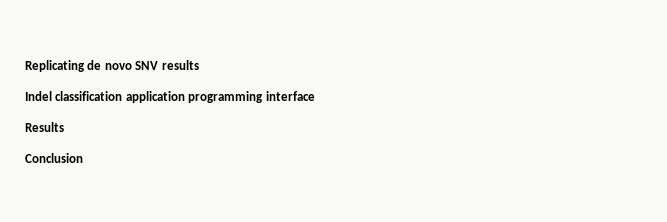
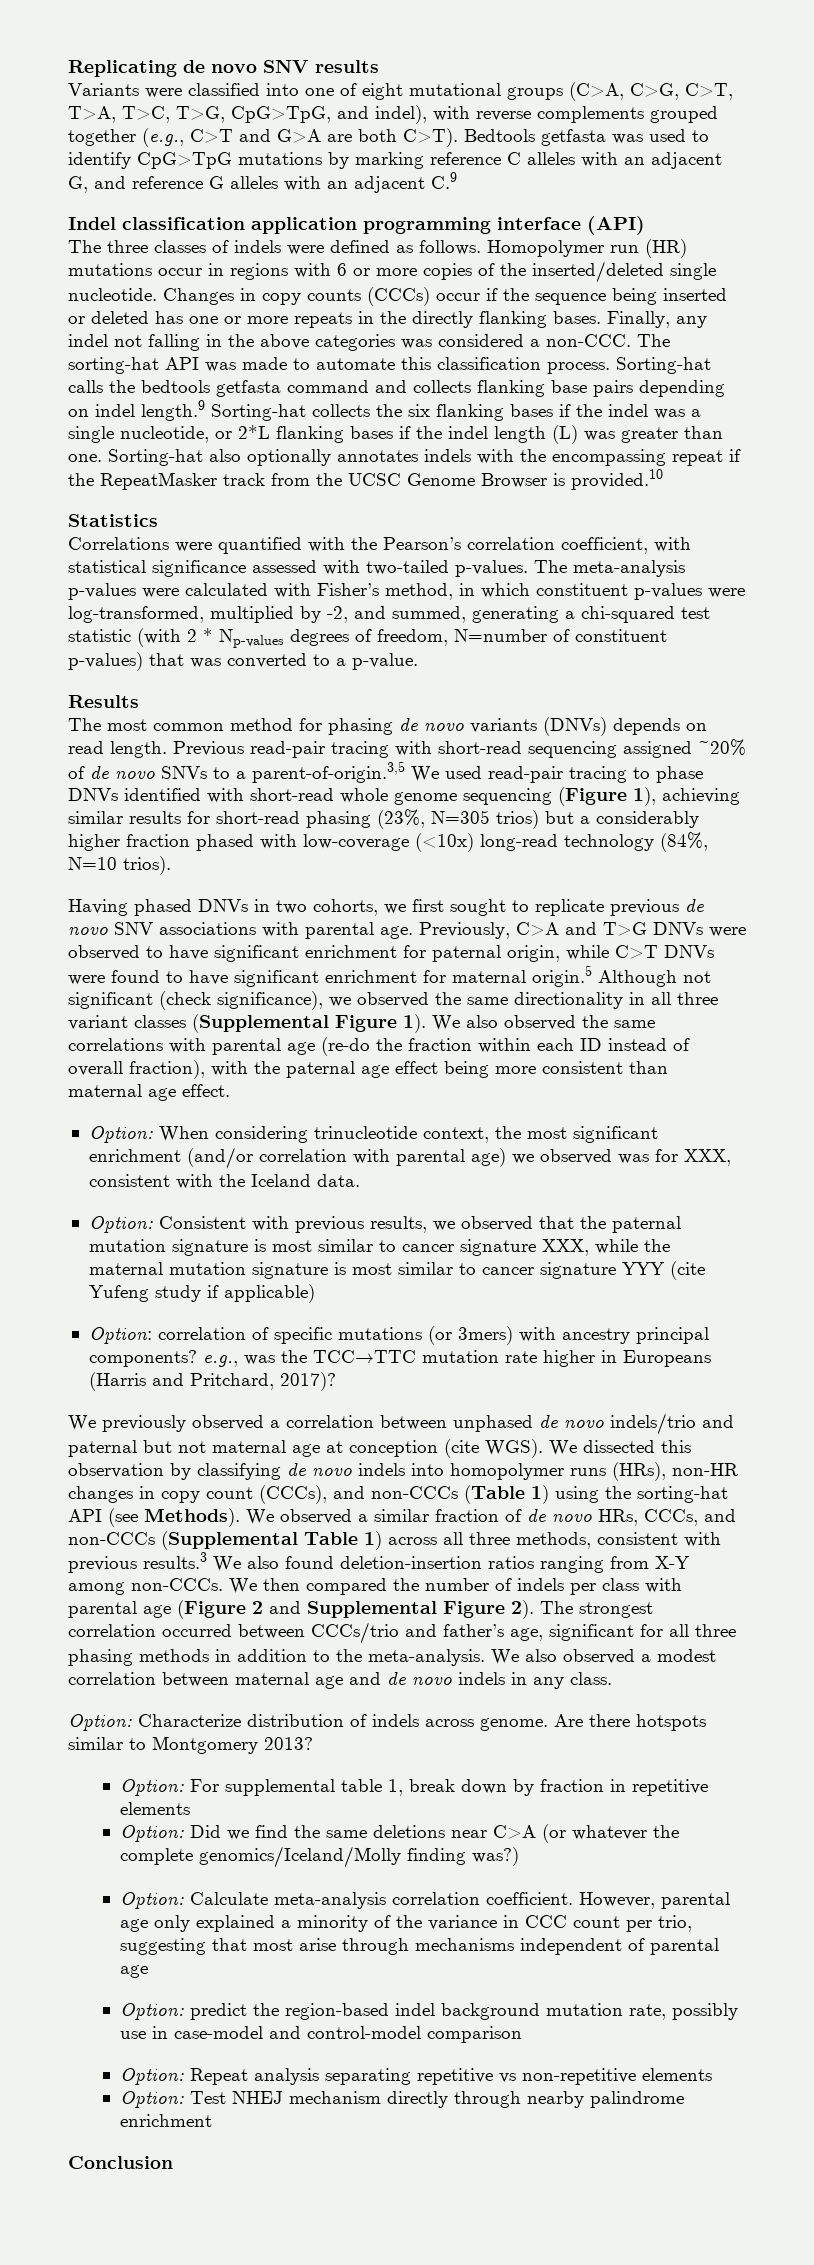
+ Variants were classified into one of eight mutational groups (C>A, C>G, C>T, T>A, T>C, T>G, CpG>TpG, and indel), with reverse complements grouped together (e.g., C>T and G>A are both C>T). Bedtools getfasta was used to identify CpG>TpG mutations by marking reference C alleles with an adjacent G, and reference G alleles with an adjacent C.9
- Indel classification application programming interface
+ Indel classification application programming interface (API)
+ The three classes of indels were defined as follows. Homopolymer run (HR) mutations occur in regions with 6 or more copies of the inserted/deleted single nucleotide. Changes in copy counts (CCCs) occur if the sequence being inserted or deleted has one or more repeats in the directly flanking bases. Finally, any indel not falling in the above categories was considered a non-CCC. The sorting-hat API was made to automate this classification process. Sorting-hat calls the bedtools getfasta command and collects flanking base pairs depending on indel length.9 Sorting-hat collects the six flanking bases if the indel was a single nucleotide, or 2*L flanking bases if the indel length (L) was greater than one. Sorting-hat also optionally annotates indels with the encompassing repeat if the RepeatMasker track from the UCSC Genome Browser is provided.10
+ Statistics
+ Correlations were quantified with the Pearson’s correlation coefficient, with statistical significance assessed with two-tailed p-values. The meta-analysis p-values were calculated with Fisher’s method, in which constituent p-values were log-transformed, multiplied by -2, and summed, generating a chi-squared test statistic (with 2 * Np-values degrees of freedom, N=number of constituent p-values) that was converted to a p-value.
  Results
+ The most common method for phasing de novo variants (DNVs) depends on read length. Previous read-pair tracing with short-read sequencing assigned ~20% of de novo SNVs to a parent-of-origin.3,5 We used read-pair tracing to phase DNVs identified with short-read whole genome sequencing (Figure 1), achieving similar results for short-read phasing (23%, N=305 trios) but a considerably higher fraction phased with low-coverage (<10x) long-read technology (84%, N=10 trios).
+ Having phased DNVs in two cohorts, we first sought to replicate previous de novo SNV associations with parental age. Previously, C>A and T>G DNVs were observed to have significant enrichment for paternal origin, while C>T DNVs were found to have significant enrichment for maternal origin.5 Although not significant (check significance), we observed the same directionality in all three variant classes (Supplemental Figure 1). We also observed the same correlations with parental age (re-do the fraction within each ID instead of overall fraction), with the paternal age effect being more consistent than maternal age effect.
+ Option: When considering trinucleotide context, the most significant enrichment (and/or correlation with parental age) we observed was for XXX, consistent with the Iceland data.
+ Option: Consistent with previous results, we observed that the paternal mutation signature is most similar to cancer signature XXX, while the maternal mutation signature is most similar to cancer signature YYY (cite Yufeng study if applicable)
+ Option: correlation of specific mutations (or 3mers) with ancestry principal components? e.g., was the TCC→TTC mutation rate higher in Europeans (Harris and Pritchard, 2017)?
+ We previously observed a correlation between unphased de novo indels/trio and paternal but not maternal age at conception (cite WGS). We dissected this observation by classifying de novo indels into homopolymer runs (HRs), non-HR changes in copy count (CCCs), and non-CCCs (Table 1) using the sorting-hat API (see Methods). We observed a similar fraction of de novo HRs, CCCs, and non-CCCs (Supplemental Table 1) across all three methods, consistent with previous results.3 We also found deletion-insertion ratios ranging from X-Y among non-CCCs. We then compared the number of indels per class with parental age (Figure 2 and Supplemental Figure 2). The strongest correlation occurred between CCCs/trio and father’s age, significant for all three phasing methods in addition to the meta-analysis. We also observed a modest correlation between maternal age and de novo indels in any class.
+ Option: Characterize distribution of indels across genome. Are there hotspots similar to Montgomery 2013?
+ Option: For supplemental table 1, break down by fraction in repetitive elements
+ Option: Did we find the same deletions near C>A (or whatever the complete genomics/Iceland/Molly finding was?)
+ Option: Calculate meta-analysis correlation coefficient. However, parental age only explained a minority of the variance in CCC count per trio, suggesting that most arise through mechanisms independent of parental age
+ Option: predict the region-based indel background mutation rate, possibly use in case-model and control-model comparison
+ Option: Repeat analysis separating repetitive vs non-repetitive elements
+ Option: Test NHEJ mechanism directly through nearby palindrome enrichment

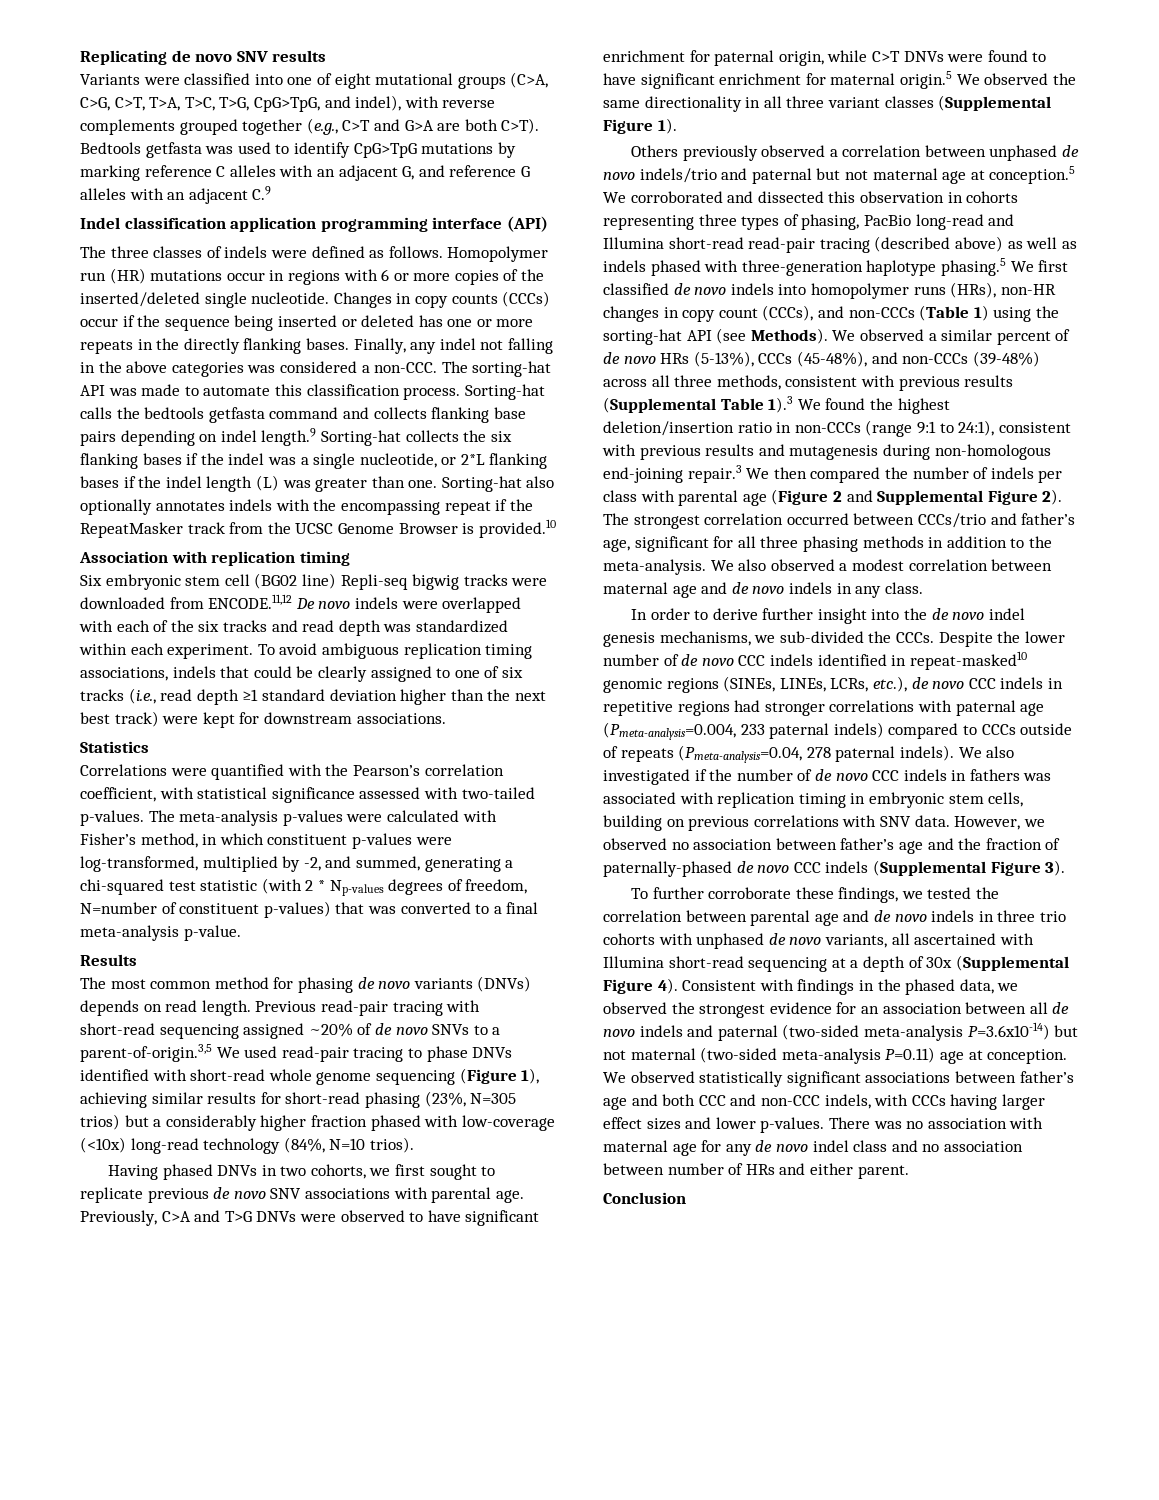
+ Association with replication timing
+ Six embryonic stem cell (BG02 line) Repli-seq bigwig tracks were downloaded from ENCODE.11,12 De novo indels were overlapped with each of the six tracks and read depth was standardized within each experiment. To avoid ambiguous replication timing associations, indels that could be clearly assigned to one of six tracks (i.e., read depth ≥1 standard deviation higher than the next best track) were kept for downstream associations.
- The meta-analysis p-values were calculated with Fisher’s method, in which constituent p-values were log-transformed, multiplied by -2, and summed, generating a chi-squared test statistic (with 2 * Np-values degrees of freedom, N=number of constituent p-values) that was converted to a p-value.
+ The meta-analysis p-values were calculated with Fisher’s method, in which constituent p-values were log-transformed, multiplied by -2, and summed, generating a chi-squared test statistic (with 2 * Np-values degrees of freedom, N=number of constituent p-values) that was converted to a final meta-analysis p-value.
- Previously, C>A and T>G DNVs were observed to have significant enrichment for paternal origin, while C>T DNVs were found to have significant enrichment for maternal origin.5 Although not significant (check significance), we observed the same directionality in all three variant classes (Supplemental Figure 1). We also observed the same correlations with parental age (re-do the fraction within each ID instead of overall fraction), with the paternal age effect being more consistent than maternal age effect.
- Option: When considering trinucleotide context, the most significant enrichment (and/or correlation with parental age) we observed was for XXX, consistent with the Iceland data.
- Option: Consistent with previous results, we observed that the paternal mutation signature is most similar to cancer signature XXX, while the maternal mutation signature is most similar to cancer signature YYY (cite Yufeng study if applicable)
- Option: correlation of specific mutations (or 3mers) with ancestry principal components? e.g., was the TCC→TTC mutation rate higher in Europeans (Harris and Pritchard, 2017)?
- We previously observed a correlation between unphased de novo indels/trio and paternal but not maternal age at conception (cite WGS). We dissected this observation by classifying de novo indels into homopolymer runs (HRs), non-HR changes in copy count (CCCs), and non-CCCs (Table 1) using the sorting-hat API (see Methods).
+ Previously, C>A and T>G DNVs were observed to have significant enrichment for paternal origin, while C>T DNVs were found to have significant enrichment for maternal origin.5 We observed the same directionality in all three variant classes (Supplemental Figure 1).
+ Others previously observed a correlation between unphased de novo indels/trio and paternal but not maternal age at conception.5 We corroborated and dissected this observation in cohorts representing three types of phasing, PacBio long-read and Illumina short-read read-pair tracing (described above) as well as indels phased with three-generation haplotype phasing.5 We first classified de novo indels into homopolymer runs (HRs), non-HR changes in copy count (CCCs), and non-CCCs (Table 1) using the sorting-hat API (see Methods).
- We observed a similar fraction of de novo HRs, CCCs, and non-CCCs (Supplemental Table 1) across all three methods, consistent with previous results.3 We also found deletion-insertion ratios ranging from X-Y among non-CCCs. We then compared the number of indels per class with parental age (Figure 2 and Supplemental Figure 2).
+ We observed a similar percent of de novo HRs (5-13%), CCCs (45-48%), and non-CCCs (39-48%) across all three methods, consistent with previous results (Supplemental Table 1).3 We found the highest deletion/insertion ratio in non-CCCs (range 9:1 to 24:1), consistent with previous results and mutagenesis during non-homologous end-joining repair.3 We then compared the number of indels per class with parental age (Figure 2 and Supplemental Figure 2).
- Option: Characterize distribution of indels across genome. Are there hotspots similar to Montgomery 2013?
- Option: For supplemental table 1, break down by fraction in repetitive elements
- Option: Did we find the same deletions near C>A (or whatever the complete genomics/Iceland/Molly finding was?)
- Option: Calculate meta-analysis correlation coefficient. However, parental age only explained a minority of the variance in CCC count per trio, suggesting that most arise through mechanisms independent of parental age
- Option: predict the region-based indel background mutation rate, possibly use in case-model and control-model comparison
- Option: Repeat analysis separating repetitive vs non-repetitive elements
- Option: Test NHEJ mechanism directly through nearby palindrome enrichment
+ In order to derive further insight into the de novo indel genesis mechanisms, we sub-divided the CCCs. Despite the lower number of de novo CCC indels identified in repeat-masked10 genomic regions (SINEs, LINEs, LCRs, etc.), de novo CCC indels in repetitive regions had stronger correlations with paternal age (Pmeta-analysis=0.004, 233 paternal indels) compared to CCCs outside of repeats (Pmeta-analysis=0.04, 278 paternal indels). We also investigated if the number of de novo CCC indels in fathers was associated with replication timing in embryonic stem cells, building on previous correlations with SNV data. However, we observed no association between father’s age and the fraction of paternally-phased de novo CCC indels (Supplemental Figure 3).
+ To further corroborate these findings, we tested the correlation between parental age and de novo indels in three trio cohorts with unphased de novo variants, all ascertained with Illumina short-read sequencing at a depth of 30x (Supplemental Figure 4). Consistent with findings in the phased data, we observed the strongest evidence for an association between all de novo indels and paternal (two-sided meta-analysis P=3.6x10-14) but not maternal (two-sided meta-analysis P=0.11) age at conception. We observed statistically significant associations between father’s age and both CCC and non-CCC indels, with CCCs having larger effect sizes and lower p-values. There was no association with maternal age for any de novo indel class and no association between number of HRs and either parent.

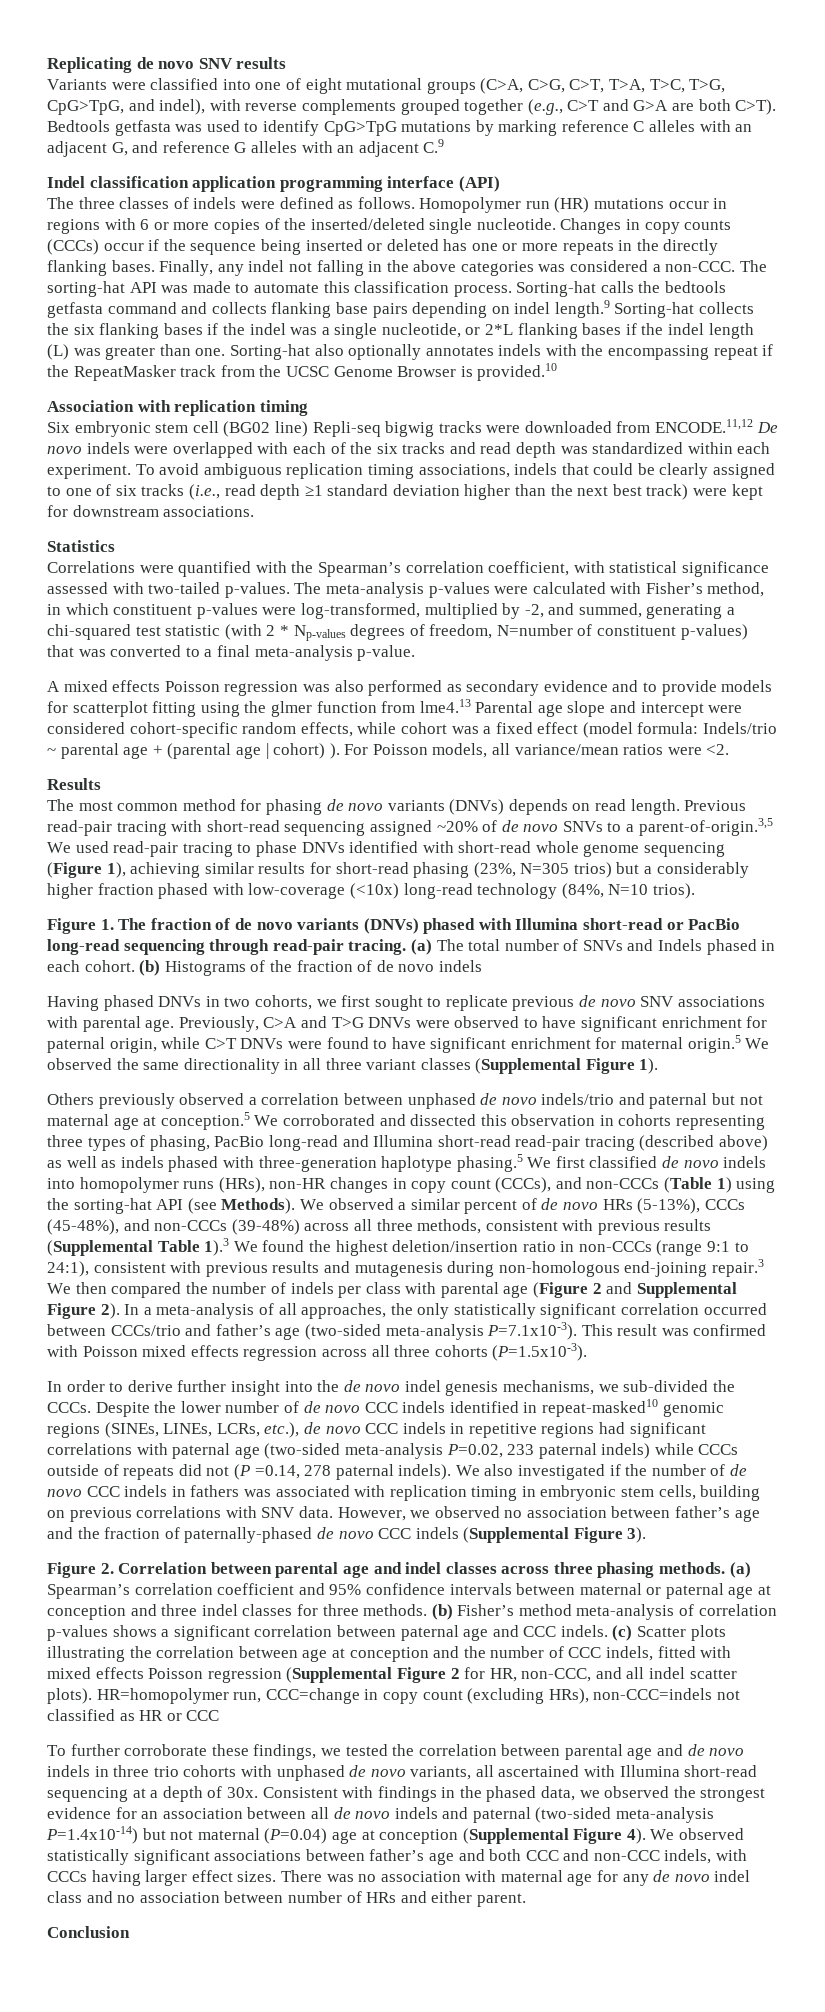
- Correlations were quantified with the Pearson’s correlation coefficient, with statistical significance assessed with two-tailed p-values.
+ Correlations were quantified with the Spearman’s correlation coefficient, with statistical significance assessed with two-tailed p-values.
+ A mixed effects Poisson regression was also performed as secondary evidence and to provide models for scatterplot fitting using the glmer function from lme4.13 Parental age slope and intercept were considered cohort-specific random effects, while cohort was a fixed effect (model formula: Indels/trio ~ parental age + (parental age | cohort) ). For Poisson models, all variance/mean ratios were <2.
+ Figure 1. The fraction of de novo variants (DNVs) phased with Illumina short-read or PacBio long-read sequencing through read-pair tracing. (a) The total number of SNVs and Indels phased in each cohort. (b) Histograms of the fraction of de novo indels
- The strongest correlation occurred between CCCs/trio and father’s age, significant for all three phasing methods in addition to the meta-analysis. We also observed a modest correlation between maternal age and de novo indels in any class.
+ In a meta-analysis of all approaches, the only statistically significant correlation occurred between CCCs/trio and father’s age (two-sided meta-analysis P=7.1x10-3). This result was confirmed with Poisson mixed effects regression across all three cohorts (P=1.5x10-3).
- Despite the lower number of de novo CCC indels identified in repeat-masked10 genomic regions (SINEs, LINEs, LCRs, etc.), de novo CCC indels in repetitive regions had stronger correlations with paternal age (Pmeta-analysis=0.004, 233 paternal indels) compared to CCCs outside of repeats (Pmeta-analysis=0.04, 278 paternal indels).
+ Despite the lower number of de novo CCC indels identified in repeat-masked10 genomic regions (SINEs, LINEs, LCRs, etc.), de novo CCC indels in repetitive regions had significant correlations with paternal age (two-sided meta-analysis P=0.02, 233 paternal indels) while CCCs outside of repeats did not (P =0.14, 278 paternal indels).
+ Figure 2. Correlation between parental age and indel classes across three phasing methods. (a) Spearman’s correlation coefficient and 95% confidence intervals between maternal or paternal age at conception and three indel classes for three methods. (b) Fisher’s method meta-analysis of correlation p-values shows a significant correlation between paternal age and CCC indels. (c) Scatter plots illustrating the correlation between age at conception and the number of CCC indels, fitted with mixed effects Poisson regression (Supplemental Figure 2 for HR, non-CCC, and all indel scatter plots). HR=homopolymer run, CCC=change in copy count (excluding HRs), non-CCC=indels not classified as HR or CCC
- To further corroborate these findings, we tested the correlation between parental age and de novo indels in three trio cohorts with unphased de novo variants, all ascertained with Illumina short-read sequencing at a depth of 30x (Supplemental Figure 4).
+ To further corroborate these findings, we tested the correlation between parental age and de novo indels in three trio cohorts with unphased de novo variants, all ascertained with Illumina short-read sequencing at a depth of 30x.
- Consistent with findings in the phased data, we observed the strongest evidence for an association between all de novo indels and paternal (two-sided meta-analysis P=3.6x10-14) but not maternal (two-sided meta-analysis P=0.11) age at conception.
+ Consistent with findings in the phased data, we observed the strongest evidence for an association between all de novo indels and paternal (two-sided meta-analysis P=1.4x10-14) but not maternal (P=0.04) age at conception (Supplemental Figure 4).
- We observed statistically significant associations between father’s age and both CCC and non-CCC indels, with CCCs having larger effect sizes and lower p-values.
+ We observed statistically significant associations between father’s age and both CCC and non-CCC indels, with CCCs having larger effect sizes.

